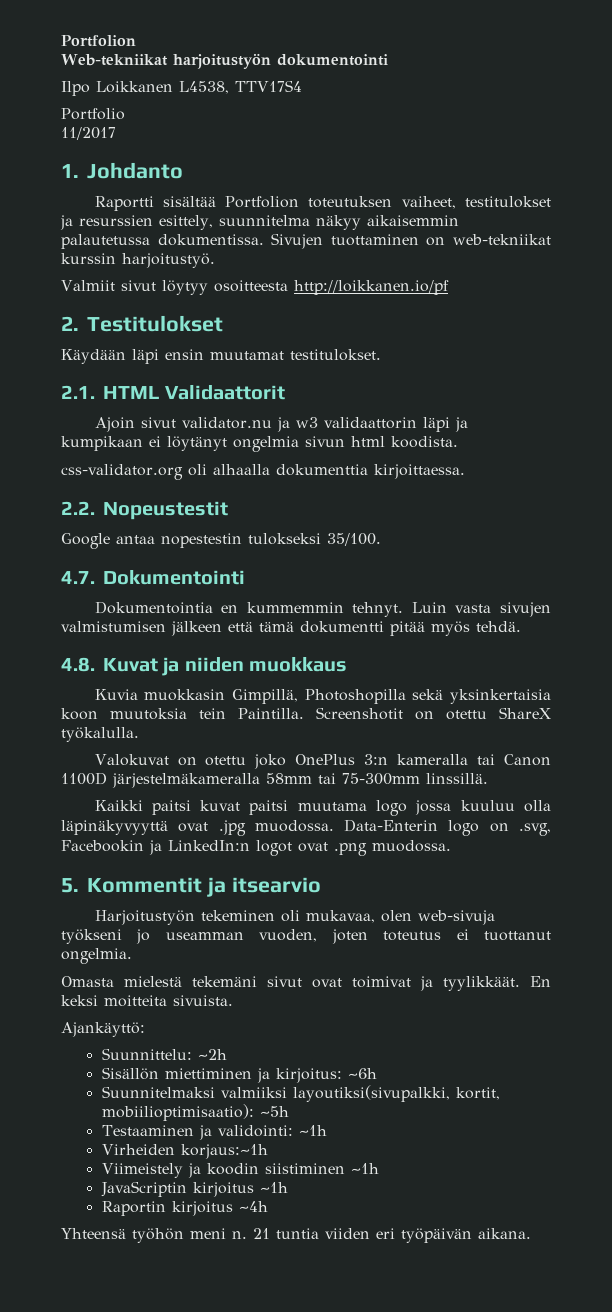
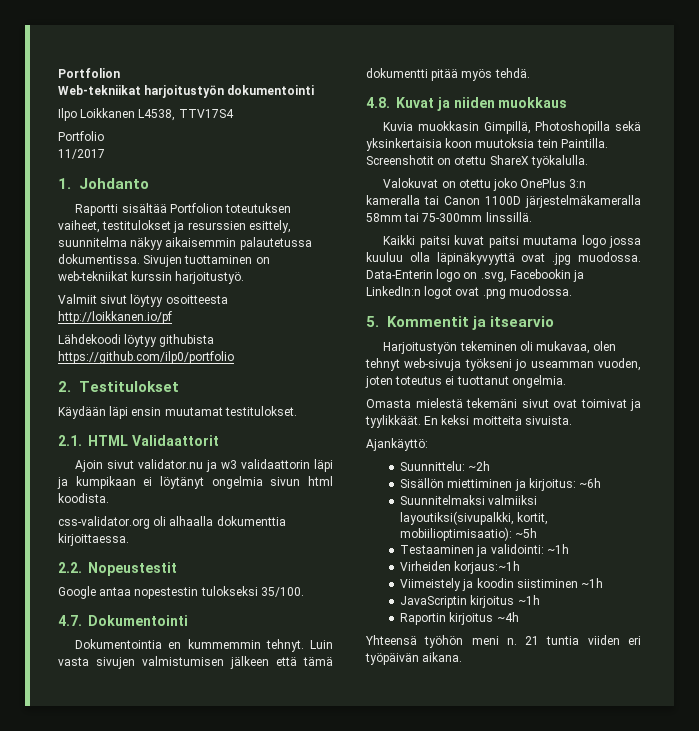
+ Lähdekoodi löytyy githubista https://github.com/ilp0/portfolio
- Harjoitustyön tekeminen oli mukavaa, olen web-sivuja työkseni jo useamman vuoden, joten toteutus ei tuottanut ongelmia.
+ Harjoitustyön tekeminen oli mukavaa, olen tehnyt web-sivuja työkseni jo useamman vuoden, joten toteutus ei tuottanut ongelmia.

